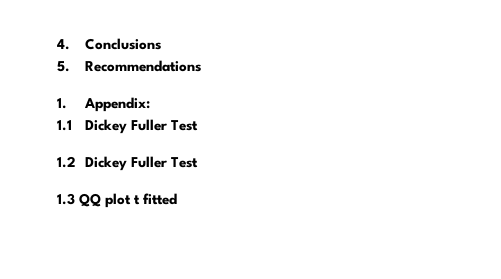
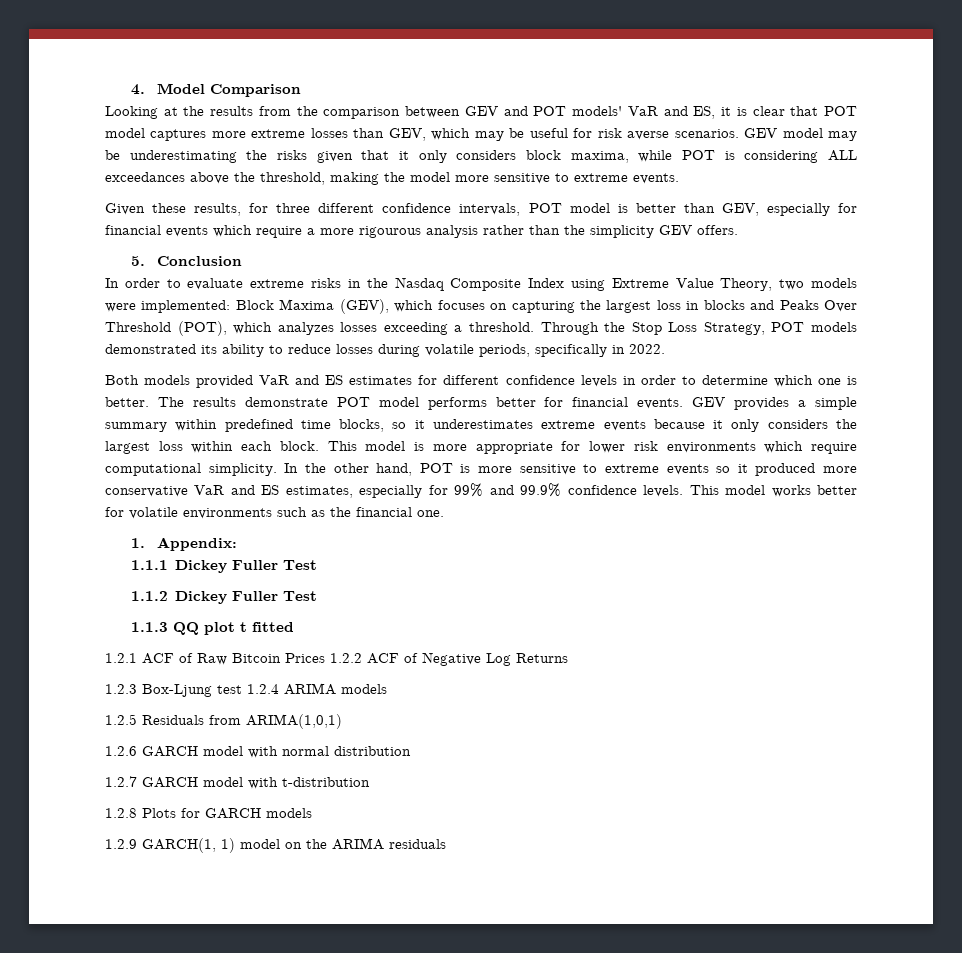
- 4. Conclusions
- 5. Recommendations
+ 4. Model Comparison
+ Looking at the results from the comparison between GEV and POT models' VaR and ES, it is clear that POT model captures more extreme losses than GEV, which may be useful for risk averse scenarios. GEV model may be underestimating the risks given that it only considers block maxima, while POT is considering ALL exceedances above the threshold, making the model more sensitive to extreme events.
+ Given these results, for three different confidence intervals, POT model is better than GEV, especially for financial events which require a more rigourous analysis rather than the simplicity GEV offers.
+ 5. Conclusion
+ In order to evaluate extreme risks in the Nasdaq Composite Index using Extreme Value Theory, two models were implemented: Block Maxima (GEV), which focuses on capturing the largest loss in blocks and Peaks Over Threshold (POT), which analyzes losses exceeding a threshold. Through the Stop Loss Strategy, POT models demonstrated its ability to reduce losses during volatile periods, specifically in 2022.
+ Both models provided VaR and ES estimates for different confidence levels in order to determine which one is better. The results demonstrate POT model performs better for financial events. GEV provides a simple summary within predefined time blocks, so it underestimates extreme events because it only considers the largest loss within each block. This model is more appropriate for lower risk environments which require computational simplicity. In the other hand, POT is more sensitive to extreme events so it produced more conservative VaR and ES estimates, especially for 99% and 99.9% confidence levels. This model works better for volatile environments such as the financial one.
- 1.1 Dickey Fuller Test
- 1.2 Dickey Fuller Test
- 1.3 QQ plot t fitted
+ 1.1.1 Dickey Fuller Test
+ 1.1.2 Dickey Fuller Test
+ 1.1.3 QQ plot t fitted
+ 1.2.1 ACF of Raw Bitcoin Prices 1.2.2 ACF of Negative Log Returns
+ 1.2.3 Box-Ljung test 1.2.4 ARIMA models
+ 1.2.5 Residuals from ARIMA(1,0,1)
+ 1.2.6 GARCH model with normal distribution
+ 1.2.7 GARCH model with t-distribution
+ 1.2.8 Plots for GARCH models
+ 1.2.9 GARCH(1, 1) model on the ARIMA residuals

